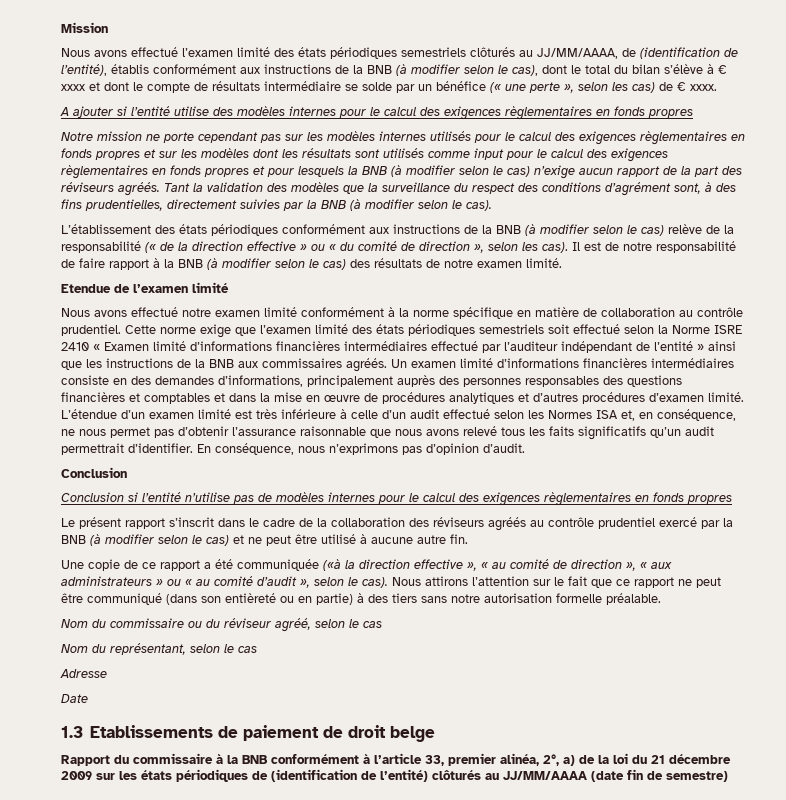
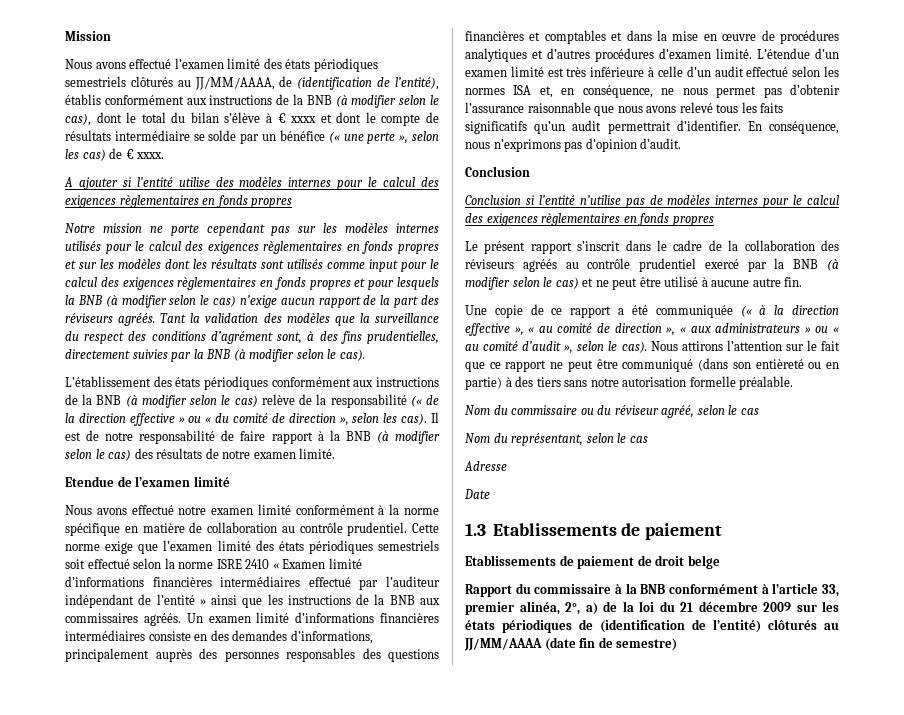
- Cette norme exige que l’examen limité des états périodiques semestriels soit effectué selon la Norme ISRE 2410 « Examen limité d’informations financières intermédiaires effectué par l’auditeur indépendant de l’entité » ainsi que les instructions de la BNB aux commissaires agréés.
+ Cette norme exige que l’examen limité des états périodiques semestriels soit effectué selon la norme ISRE 2410 « Examen limité d’informations financières intermédiaires effectué par l’auditeur indépendant de l’entité » ainsi que les instructions de la BNB aux commissaires agréés.
- L’étendue d’un examen limité est très inférieure à celle d’un audit effectué selon les Normes ISA et, en conséquence, ne nous permet pas d’obtenir l’assurance raisonnable que nous avons relevé tous les faits significatifs qu’un audit permettrait d’identifier.
+ L’étendue d’un examen limité est très inférieure à celle d’un audit effectué selon les normes ISA et, en conséquence, ne nous permet pas d’obtenir l’assurance raisonnable que nous avons relevé tous les faits significatifs qu’un audit permettrait d’identifier.
- Une copie de ce rapport a été communiquée («à la direction effective », « au comité de direction », « aux administrateurs » ou « au comité d’audit », selon le cas).
+ Une copie de ce rapport a été communiquée (« à la direction effective », « au comité de direction », « aux administrateurs » ou « au comité d’audit », selon le cas).
- 1.3 Etablissements de paiement de droit belge
+ 1.3 Etablissements de paiement
+ Etablissements de paiement de droit belge

